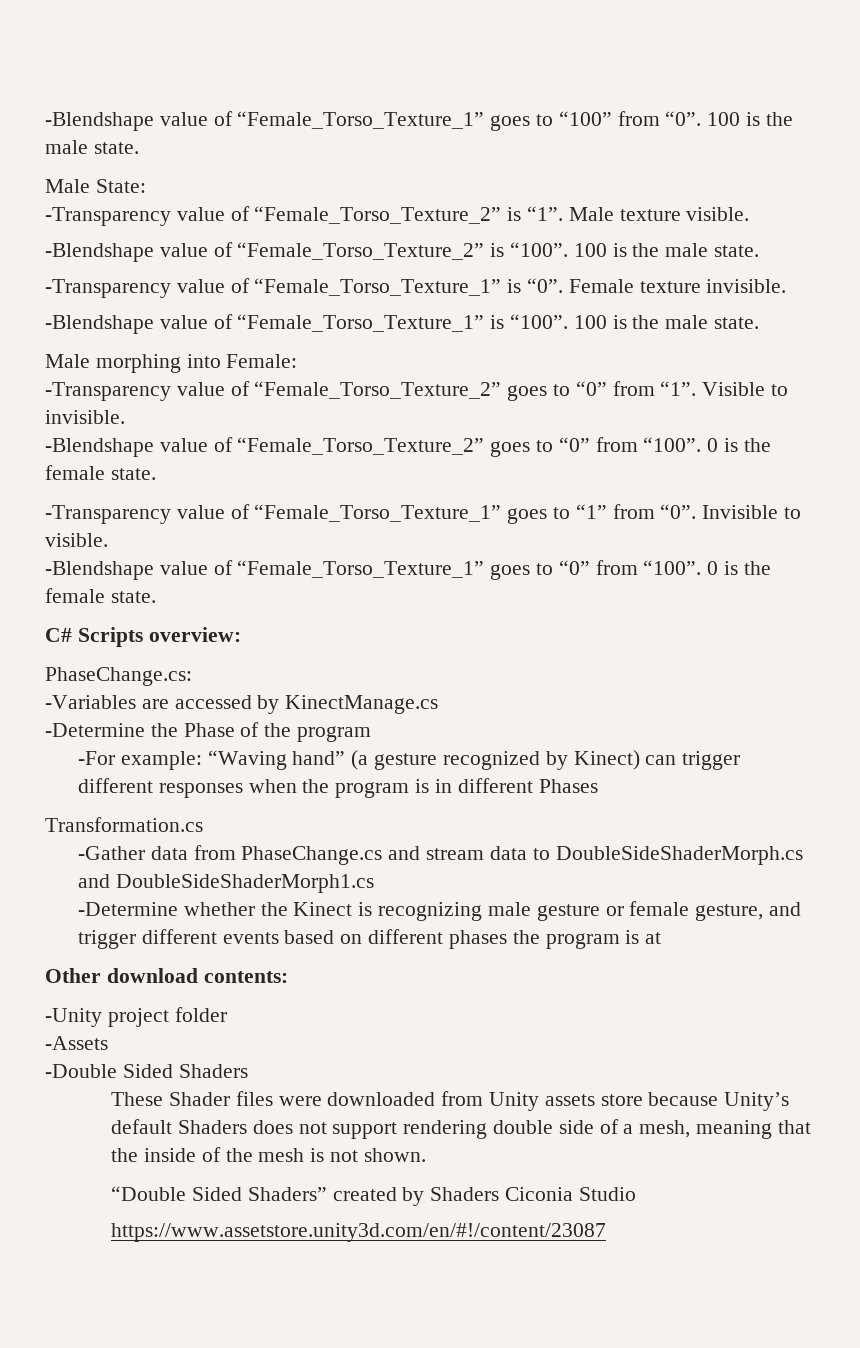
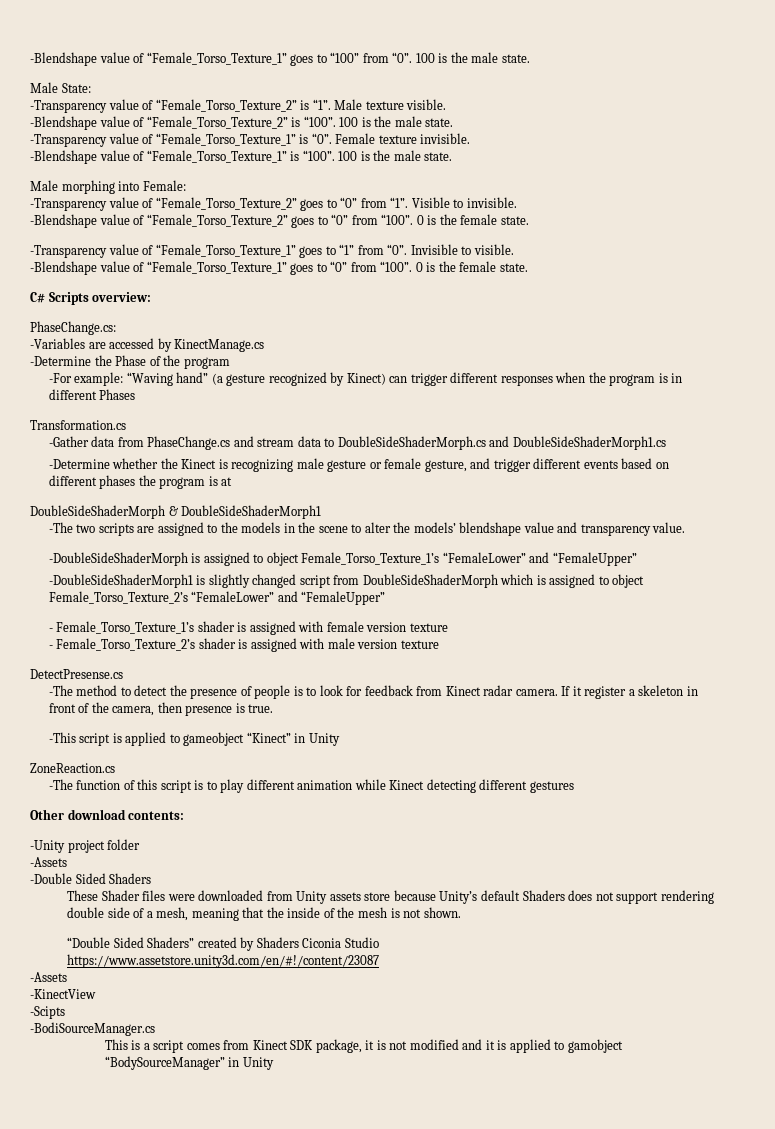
+ DoubleSideShaderMorph & DoubleSideShaderMorph1
+ -The two scripts are assigned to the models in the scene to alter the models’ blendshape value and transparency value.
+ -DoubleSideShaderMorph is assigned to object Female_Torso_Texture_1’s “FemaleLower” and “FemaleUpper”
+ -DoubleSideShaderMorph1 is slightly changed script from DoubleSideShaderMorph which is assigned to object Female_Torso_Texture_2’s “FemaleLower” and “FemaleUpper”
+ - Female_Torso_Texture_1’s shader is assigned with female version texture
+ - Female_Torso_Texture_2’s shader is assigned with male version texture
+ DetectPresense.cs
+ -The method to detect the presence of people is to look for feedback from Kinect radar camera. If it register a skeleton in front of the camera, then presence is true.
+ -This script is applied to gameobject “Kinect” in Unity
+ ZoneReaction.cs
+ -The function of this script is to play different animation while Kinect detecting different gestures
  https://www.assetstore.unity3d.com/en/#!/content/23087
+ -Assets
+ -KinectView
+ -Scipts
+ -BodiSourceManager.cs
+ This is a script comes from Kinect SDK package, it is not modified and it is applied to gamobject “BodySourceManager” in Unity

